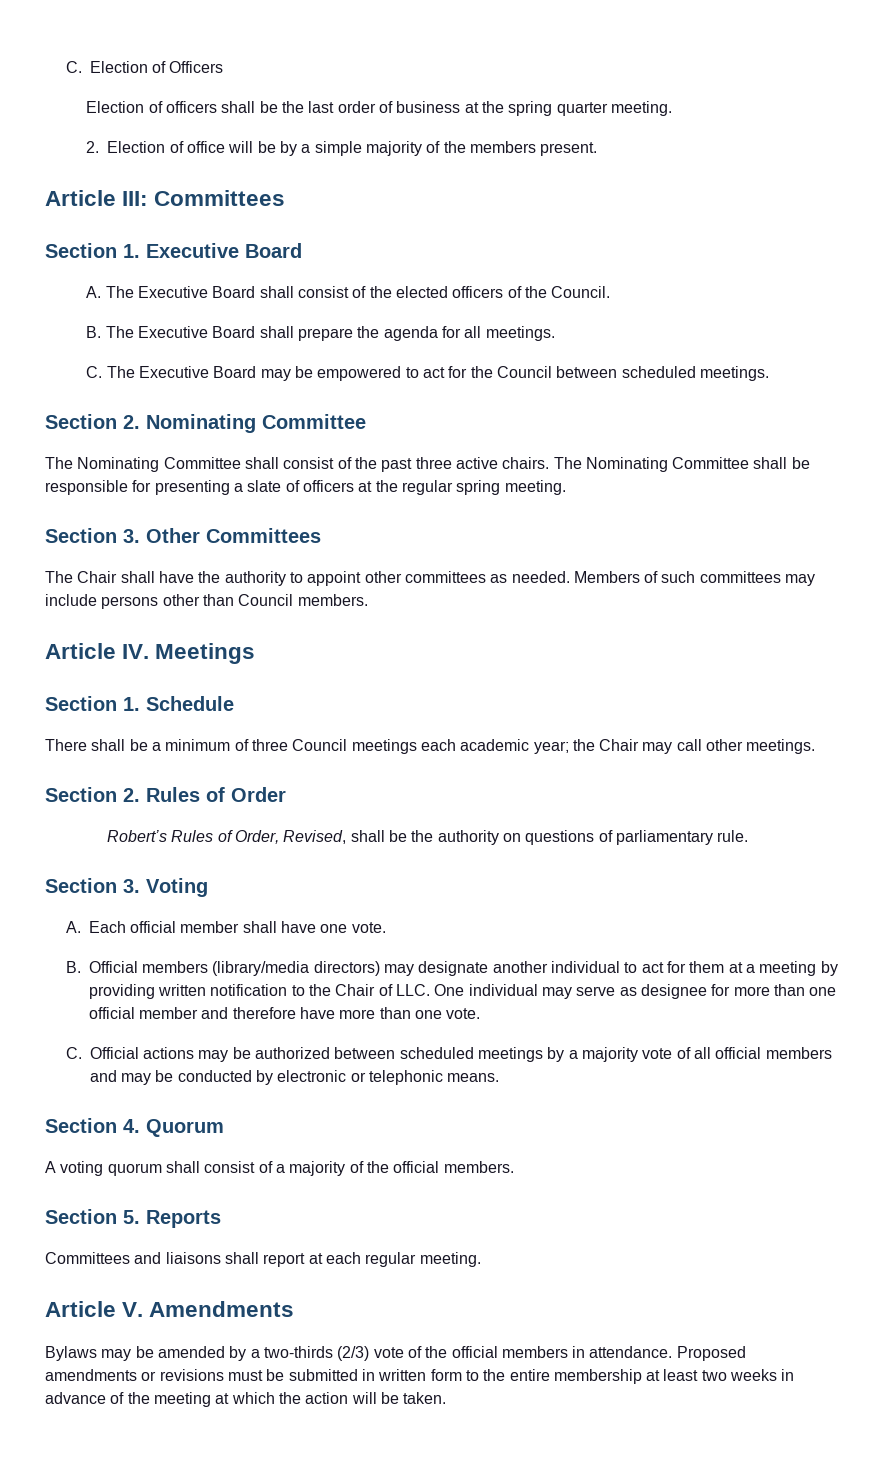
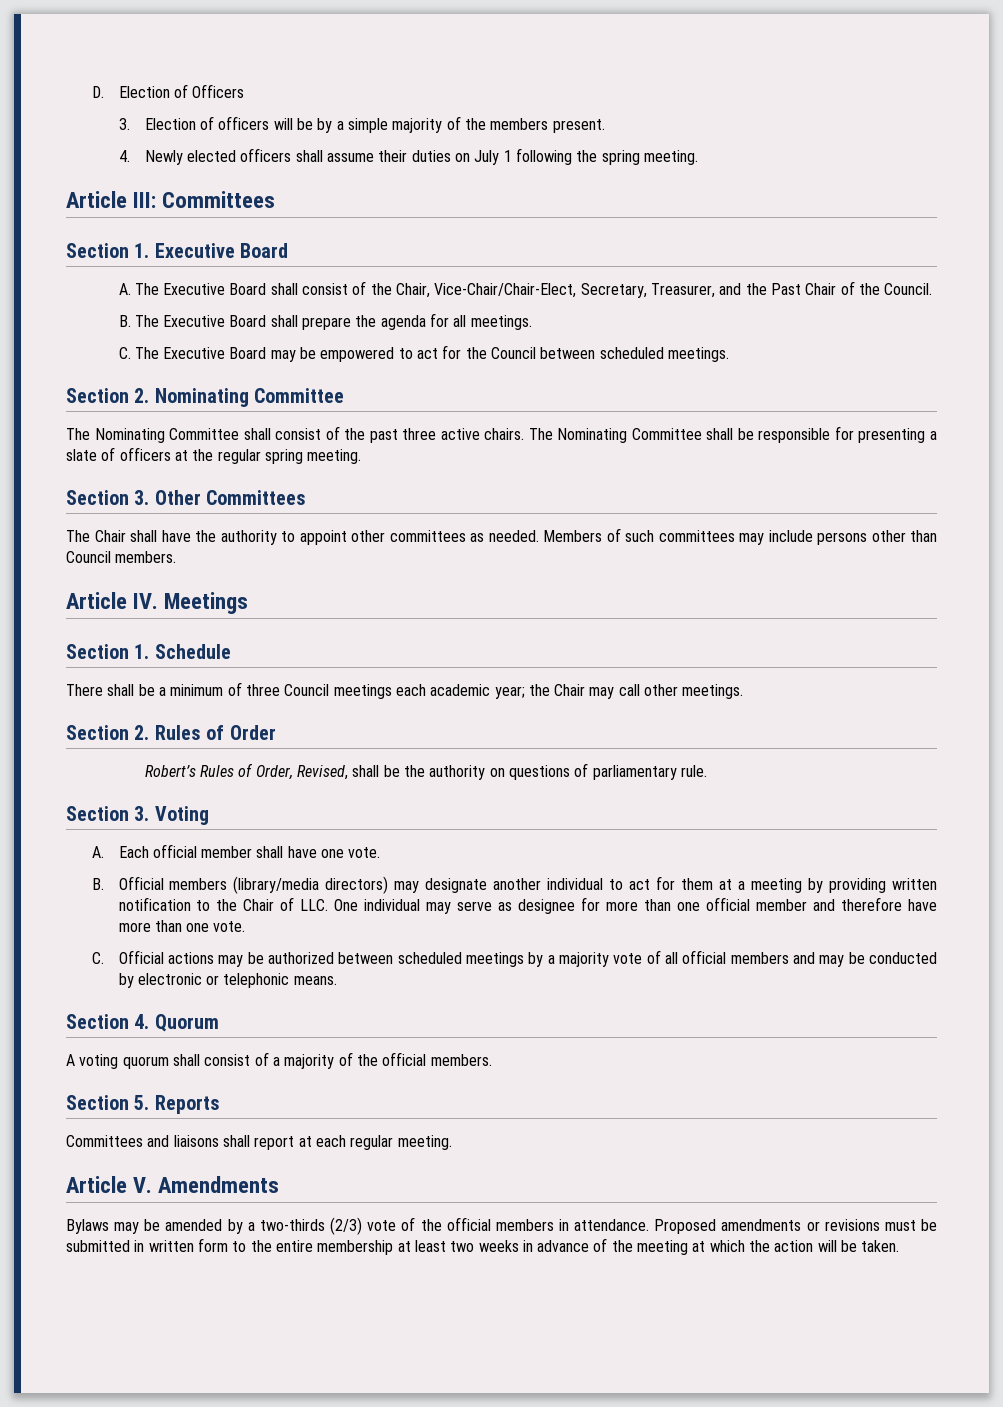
- C. Election of Officers
+ D. Election of Officers
- Election of officers shall be the last order of business at the spring quarter meeting.
- 2. Election of office will be by a simple majority of the members present.
+ 3. Election of officers will be by a simple majority of the members present.
+ 4. Newly elected officers shall assume their duties on July 1 following the spring meeting.
- A. The Executive Board shall consist of the elected officers of the Council.
+ A. The Executive Board shall consist of the Chair, Vice-Chair/Chair-Elect, Secretary, Treasurer, and the Past Chair of the Council.

